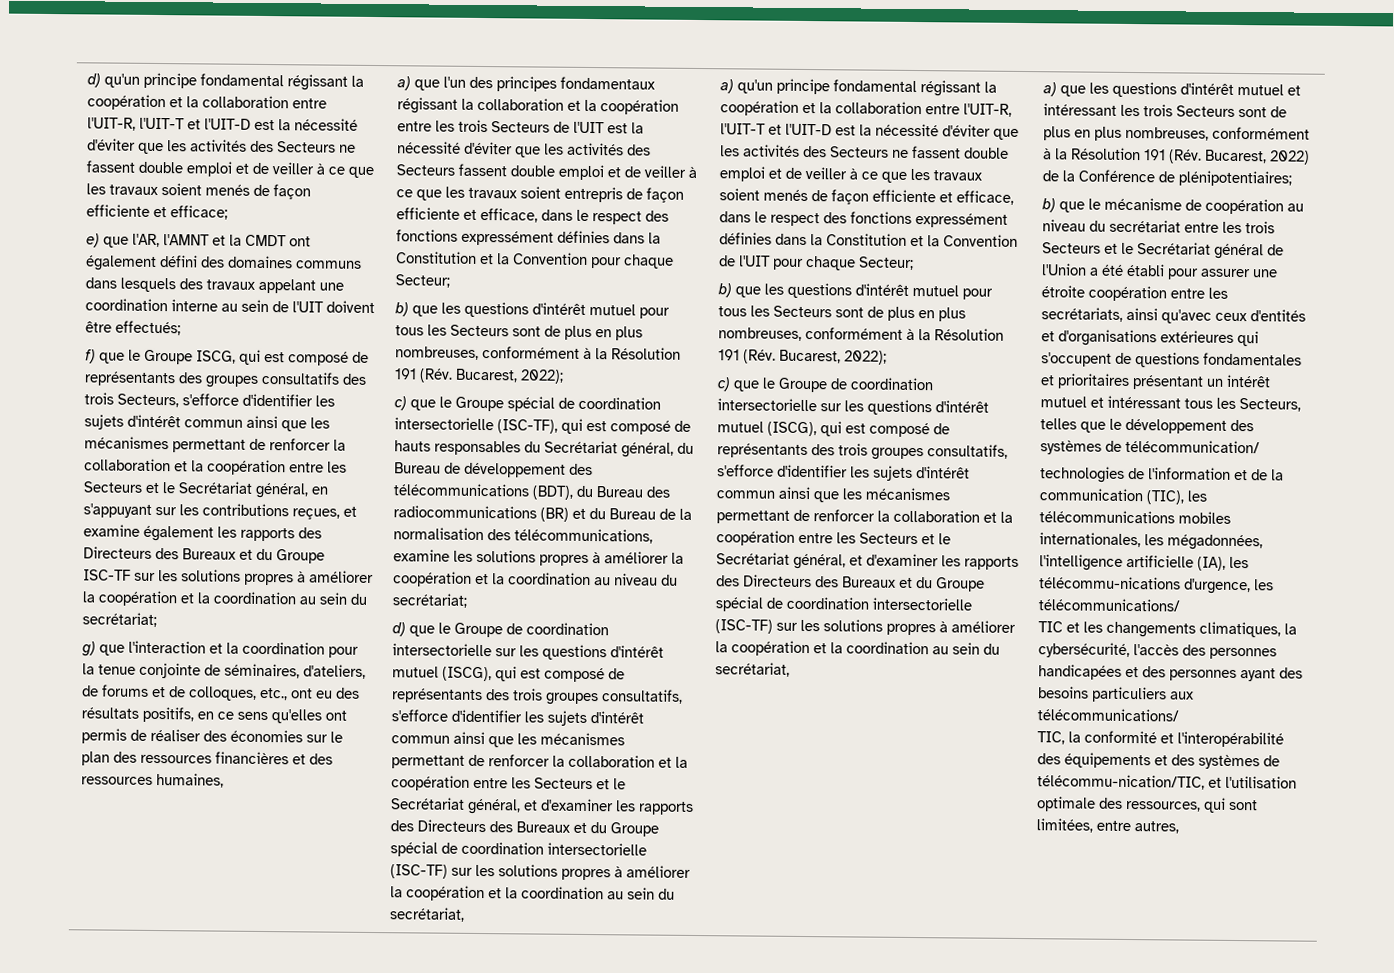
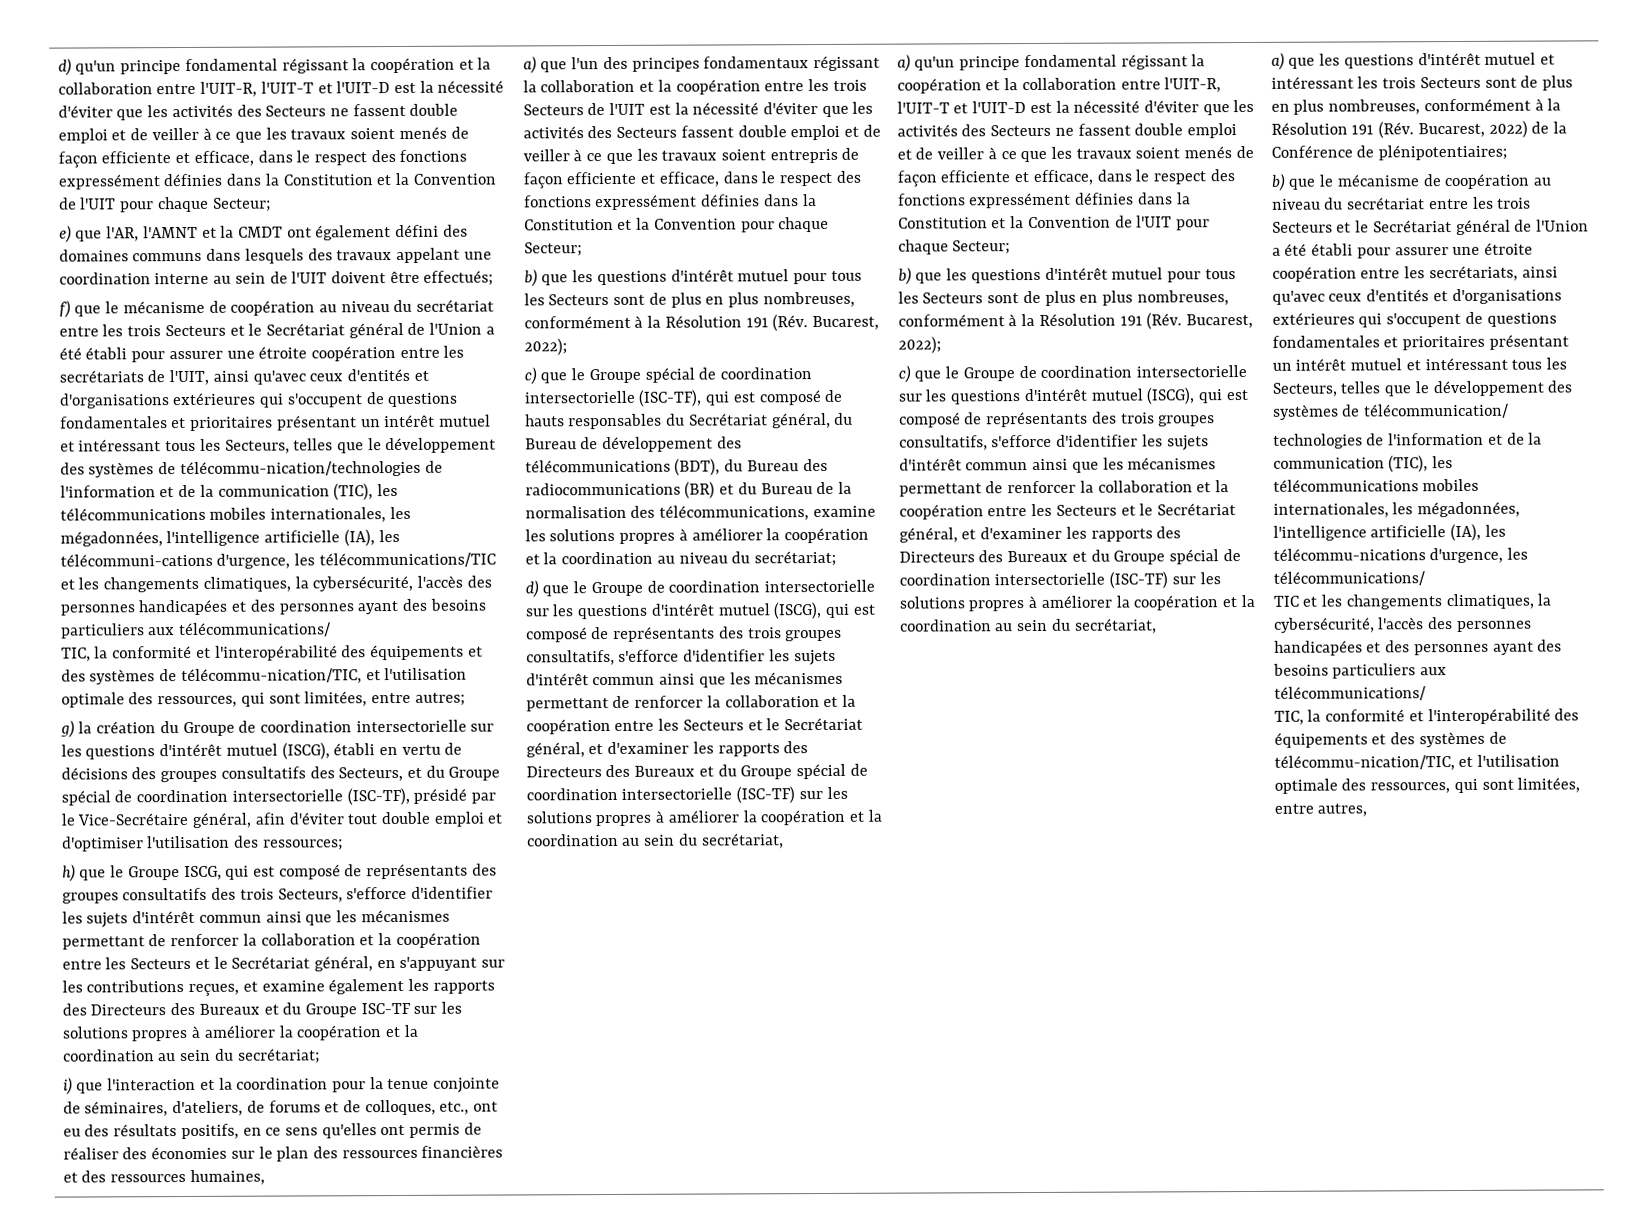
- d) qu'un principe fondamental régissant la coopération et la collaboration entre l'UIT-R, l'UIT-T et l'UIT-D est la nécessité d'éviter que les activités des Secteurs ne fassent double emploi et de veiller à ce que les travaux soient menés de façon efficiente et efficace;
+ d) qu'un principe fondamental régissant la coopération et la collaboration entre l'UIT-R, l'UIT-T et l'UIT-D est la nécessité d'éviter que les activités des Secteurs ne fassent double emploi et de veiller à ce que les travaux soient menés de façon efficiente et efficace, dans le respect des fonctions expressément définies dans la Constitution et la Convention de l'UIT pour chaque Secteur;
- f) que le Groupe ISCG, qui est composé de représentants des groupes consultatifs des trois Secteurs, s'efforce d'identifier les sujets d'intérêt commun ainsi que les mécanismes permettant de renforcer la collaboration et la coopération entre les Secteurs et le Secrétariat général, en s'appuyant sur les contributions reçues, et examine également les rapports des Directeurs des Bureaux et du Groupe ISC-TF sur les solutions propres à améliorer la coopération et la coordination au sein du secrétariat;
+ f) que le mécanisme de coopération au niveau du secrétariat entre les trois Secteurs et le Secrétariat général de l'Union a été établi pour assurer une étroite coopération entre les secrétariats de l'UIT, ainsi qu'avec ceux d'entités et d'organisations extérieures qui s'occupent de questions fondamentales et prioritaires présentant un intérêt mutuel et intéressant tous les Secteurs, telles que le développement des systèmes de télécommu-nication/technologies de l'information et de la communication (TIC), les télécommunications mobiles internationales, les mégadonnées, l'intelligence artificielle (IA), les télécommuni-cations d'urgence, les télécommunications/TIC et les changements climatiques, la cybersécurité, l'accès des personnes handicapées et des personnes ayant des besoins particuliers aux télécommunications/
+ TIC, la conformité et l'interopérabilité des équipements et des systèmes de télécommu-nication/TIC, et l'utilisation optimale des ressources, qui sont limitées, entre autres;
+ g) la création du Groupe de coordination intersectorielle sur les questions d'intérêt mutuel (ISCG), établi en vertu de décisions des groupes consultatifs des Secteurs, et du Groupe spécial de coordination intersectorielle (ISC-TF), présidé par le Vice-Secrétaire général, afin d'éviter tout double emploi et d'optimiser l'utilisation des ressources;
+ h) que le Groupe ISCG, qui est composé de représentants des groupes consultatifs des trois Secteurs, s'efforce d'identifier les sujets d'intérêt commun ainsi que les mécanismes permettant de renforcer la collaboration et la coopération entre les Secteurs et le Secrétariat général, en s'appuyant sur les contributions reçues, et examine également les rapports des Directeurs des Bureaux et du Groupe ISC-TF sur les solutions propres à améliorer la coopération et la coordination au sein du secrétariat;
- g) que l'interaction et la coordination pour la tenue conjointe de séminaires, d'ateliers, de forums et de colloques, etc., ont eu des résultats positifs, en ce sens qu'elles ont permis de réaliser des économies sur le plan des ressources financières et des ressources humaines,
+ i) que l'interaction et la coordination pour la tenue conjointe de séminaires, d'ateliers, de forums et de colloques, etc., ont eu des résultats positifs, en ce sens qu'elles ont permis de réaliser des économies sur le plan des ressources financières et des ressources humaines,

